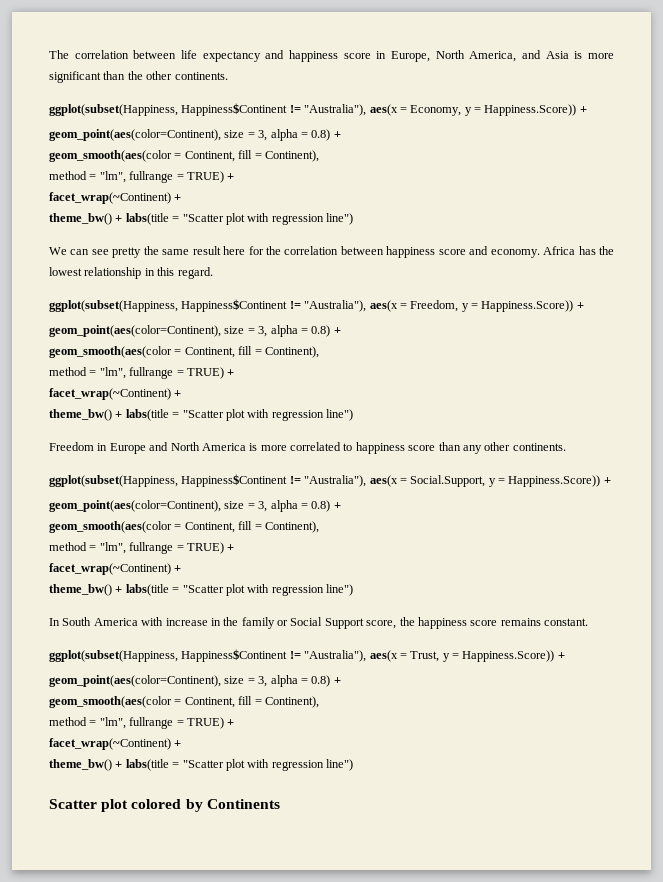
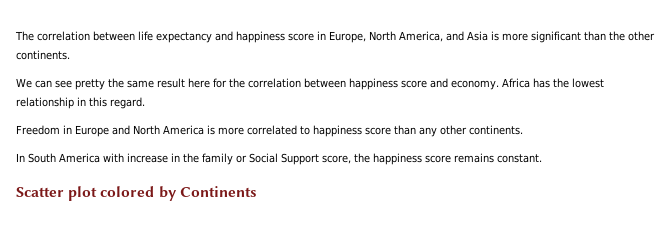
- ggplot(subset(Happiness, Happiness$Continent != "Australia"), aes(x = Economy, y = Happiness.Score)) +
- geom_point(aes(color=Continent), size = 3, alpha = 0.8) +
- geom_smooth(aes(color = Continent, fill = Continent),
- method = "lm", fullrange = TRUE) +
- facet_wrap(~Continent) +
- theme_bw() + labs(title = "Scatter plot with regression line")
- ggplot(subset(Happiness, Happiness$Continent != "Australia"), aes(x = Freedom, y = Happiness.Score)) +
- geom_point(aes(color=Continent), size = 3, alpha = 0.8) +
- geom_smooth(aes(color = Continent, fill = Continent),
- method = "lm", fullrange = TRUE) +
- facet_wrap(~Continent) +
- theme_bw() + labs(title = "Scatter plot with regression line")
- ggplot(subset(Happiness, Happiness$Continent != "Australia"), aes(x = Social.Support, y = Happiness.Score)) +
- geom_point(aes(color=Continent), size = 3, alpha = 0.8) +
- geom_smooth(aes(color = Continent, fill = Continent),
- method = "lm", fullrange = TRUE) +
- facet_wrap(~Continent) +
- theme_bw() + labs(title = "Scatter plot with regression line")
- ggplot(subset(Happiness, Happiness$Continent != "Australia"), aes(x = Trust, y = Happiness.Score)) +
- geom_point(aes(color=Continent), size = 3, alpha = 0.8) +
- geom_smooth(aes(color = Continent, fill = Continent),
- method = "lm", fullrange = TRUE) +
- facet_wrap(~Continent) +
- theme_bw() + labs(title = "Scatter plot with regression line")

